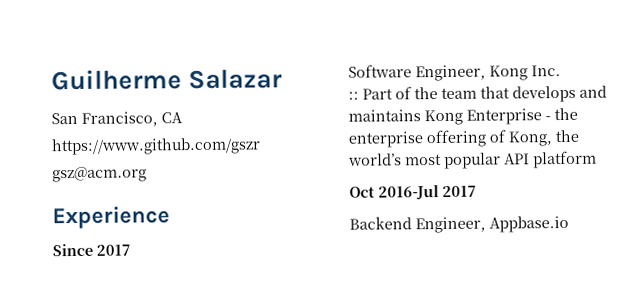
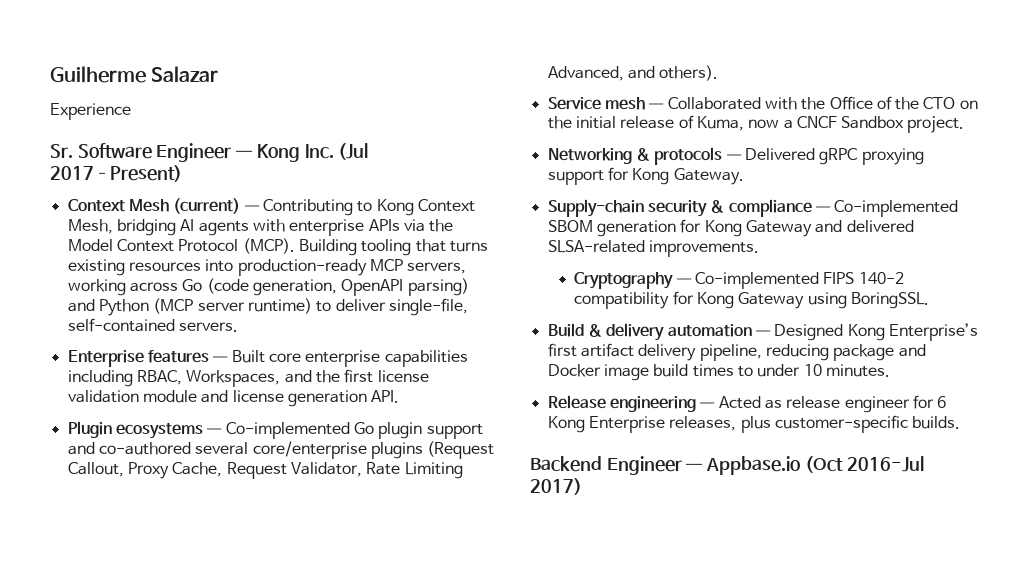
- San Francisco, CA
- https://www.github.com/gszr
- gsz@acm.org
  Experience
- Since 2017
- Software Engineer, Kong Inc.
- :: Part of the team that develops and maintains Kong Enterprise - the enterprise offering of Kong, the world’s most popular API platform
- Oct 2016-Jul 2017
- Backend Engineer, Appbase.io
+ Sr. Software Engineer — Kong Inc. (Jul 2017–Present)
+ Context Mesh (current) — Contributing to Kong Context Mesh, bridging AI agents with enterprise APIs via the Model Context Protocol (MCP). Building tooling that turns existing resources into production-ready MCP servers, working across Go (code generation, OpenAPI parsing) and Python (MCP server runtime) to deliver single-file, self-contained servers.
+ Enterprise features — Built core enterprise capabilities including RBAC, Workspaces, and the first license validation module and license generation API.
+ Plugin ecosystems — Co-implemented Go plugin support and co-authored several core/enterprise plugins (Request Callout, Proxy Cache, Request Validator, Rate Limiting Advanced, and others).
+ Service mesh — Collaborated with the Office of the CTO on the initial release of Kuma, now a CNCF Sandbox project.
+ Networking & protocols — Delivered gRPC proxying support for Kong Gateway.
+ Supply-chain security & compliance — Co-implemented SBOM generation for Kong Gateway and delivered SLSA-related improvements.
+ Cryptography — Co-implemented FIPS 140-2 compatibility for Kong Gateway using BoringSSL.
+ Build & delivery automation — Designed Kong Enterprise’s first artifact delivery pipeline, reducing package and Docker image build times to under 10 minutes.
+ Release engineering — Acted as release engineer for 6 Kong Enterprise releases, plus customer-specific builds.
+ Backend Engineer — Appbase.io (Oct 2016-Jul 2017)

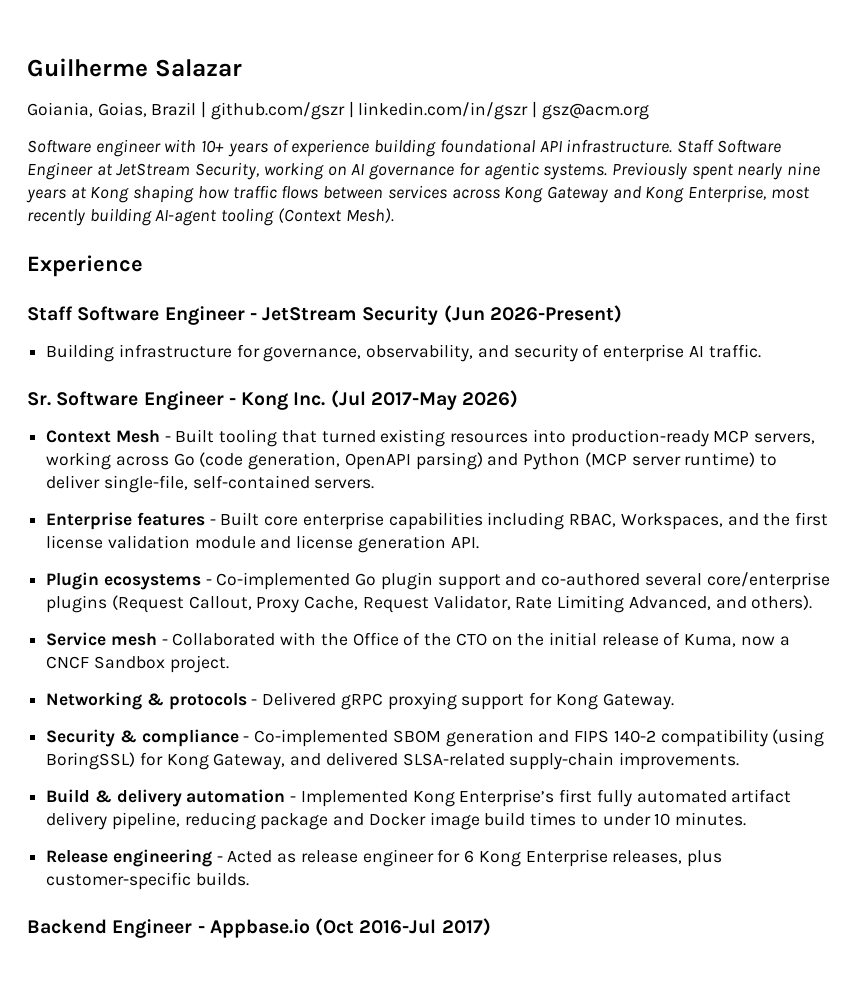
+ Goiania, Goias, Brazil | github.com/gszr | linkedin.com/in/gszr | gsz@acm.org
+ Software engineer with 10+ years of experience building foundational API infrastructure. Staff Software Engineer at JetStream Security, working on AI governance for agentic systems. Previously spent nearly nine years at Kong shaping how traffic flows between services across Kong Gateway and Kong Enterprise, most recently building AI-agent tooling (Context Mesh).
  Experience
+ Staff Software Engineer - JetStream Security (Jun 2026-Present)
+ Building infrastructure for governance, observability, and security of enterprise AI traffic.
- Sr. Software Engineer — Kong Inc. (Jul 2017–Present)
+ Sr. Software Engineer - Kong Inc. (Jul 2017-May 2026)
- Context Mesh (current) — Contributing to Kong Context Mesh, bridging AI agents with enterprise APIs via the Model Context Protocol (MCP). Building tooling that turns existing resources into production-ready MCP servers, working across Go (code generation, OpenAPI parsing) and Python (MCP server runtime) to deliver single-file, self-contained servers.
+ Context Mesh - Built tooling that turned existing resources into production-ready MCP servers, working across Go (code generation, OpenAPI parsing) and Python (MCP server runtime) to deliver single-file, self-contained servers.
- Enterprise features — Built core enterprise capabilities including RBAC, Workspaces, and the first license validation module and license generation API.
+ Enterprise features - Built core enterprise capabilities including RBAC, Workspaces, and the first license validation module and license generation API.
- Plugin ecosystems — Co-implemented Go plugin support and co-authored several core/enterprise plugins (Request Callout, Proxy Cache, Request Validator, Rate Limiting Advanced, and others).
+ Plugin ecosystems - Co-implemented Go plugin support and co-authored several core/enterprise plugins (Request Callout, Proxy Cache, Request Validator, Rate Limiting Advanced, and others).
- Service mesh — Collaborated with the Office of the CTO on the initial release of Kuma, now a CNCF Sandbox project.
+ Service mesh - Collaborated with the Office of the CTO on the initial release of Kuma, now a CNCF Sandbox project.
- Networking & protocols — Delivered gRPC proxying support for Kong Gateway.
+ Networking & protocols - Delivered gRPC proxying support for Kong Gateway.
- Supply-chain security & compliance — Co-implemented SBOM generation for Kong Gateway and delivered SLSA-related improvements.
+ Security & compliance - Co-implemented SBOM generation and FIPS 140-2 compatibility (using BoringSSL) for Kong Gateway, and delivered SLSA-related supply-chain improvements.
- Cryptography — Co-implemented FIPS 140-2 compatibility for Kong Gateway using BoringSSL.
- Build & delivery automation — Designed Kong Enterprise’s first artifact delivery pipeline, reducing package and Docker image build times to under 10 minutes.
+ Build & delivery automation - Implemented Kong Enterprise’s first fully automated artifact delivery pipeline, reducing package and Docker image build times to under 10 minutes.
- Release engineering — Acted as release engineer for 6 Kong Enterprise releases, plus customer-specific builds.
+ Release engineering - Acted as release engineer for 6 Kong Enterprise releases, plus customer-specific builds.
- Backend Engineer — Appbase.io (Oct 2016-Jul 2017)
+ Backend Engineer - Appbase.io (Oct 2016-Jul 2017)

